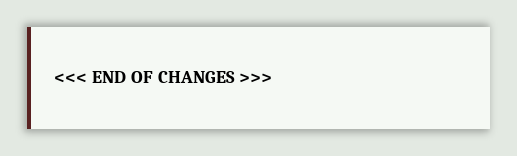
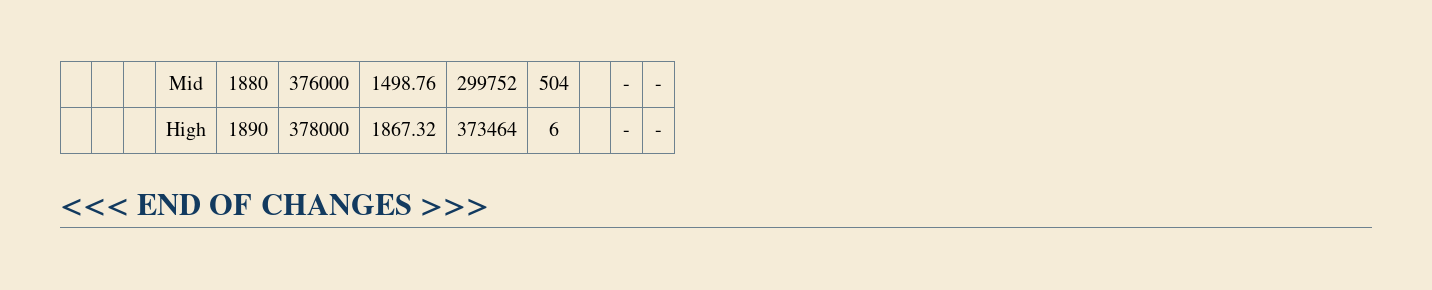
+ | | | Mid | 1880 | 376000 | 1498.76 | 299752 | 504 | | - | -
+ | | | High | 1890 | 378000 | 1867.32 | 373464 | 6 | | - | -

